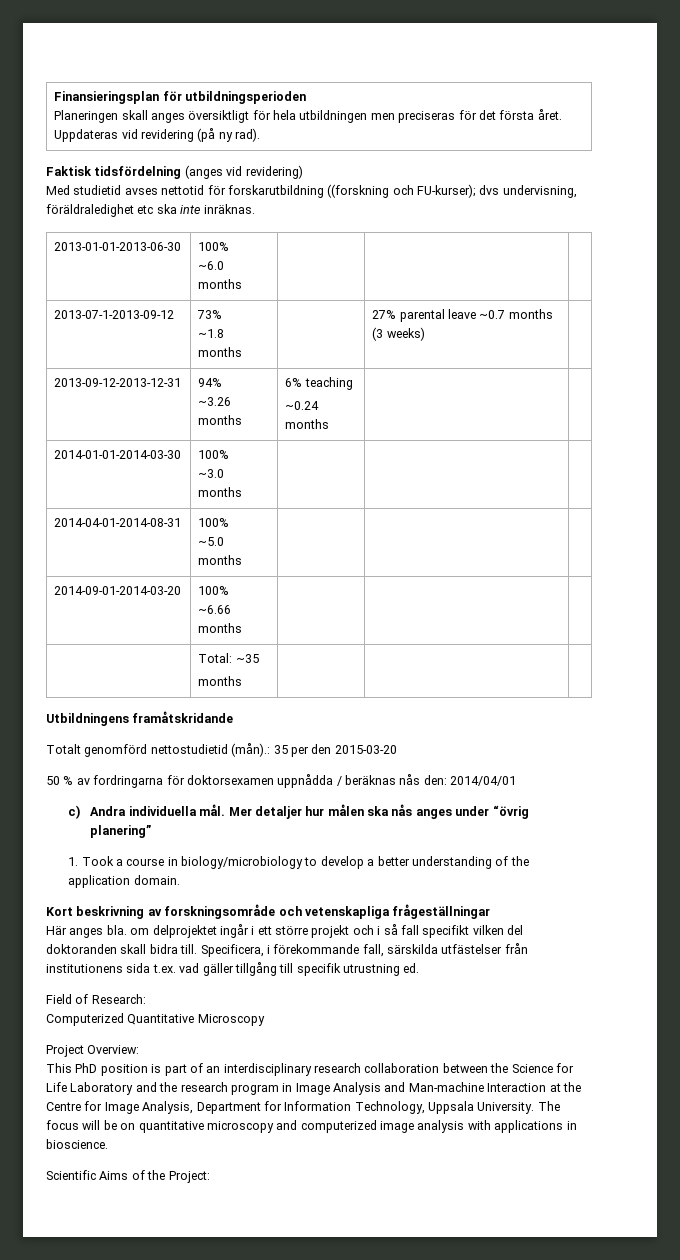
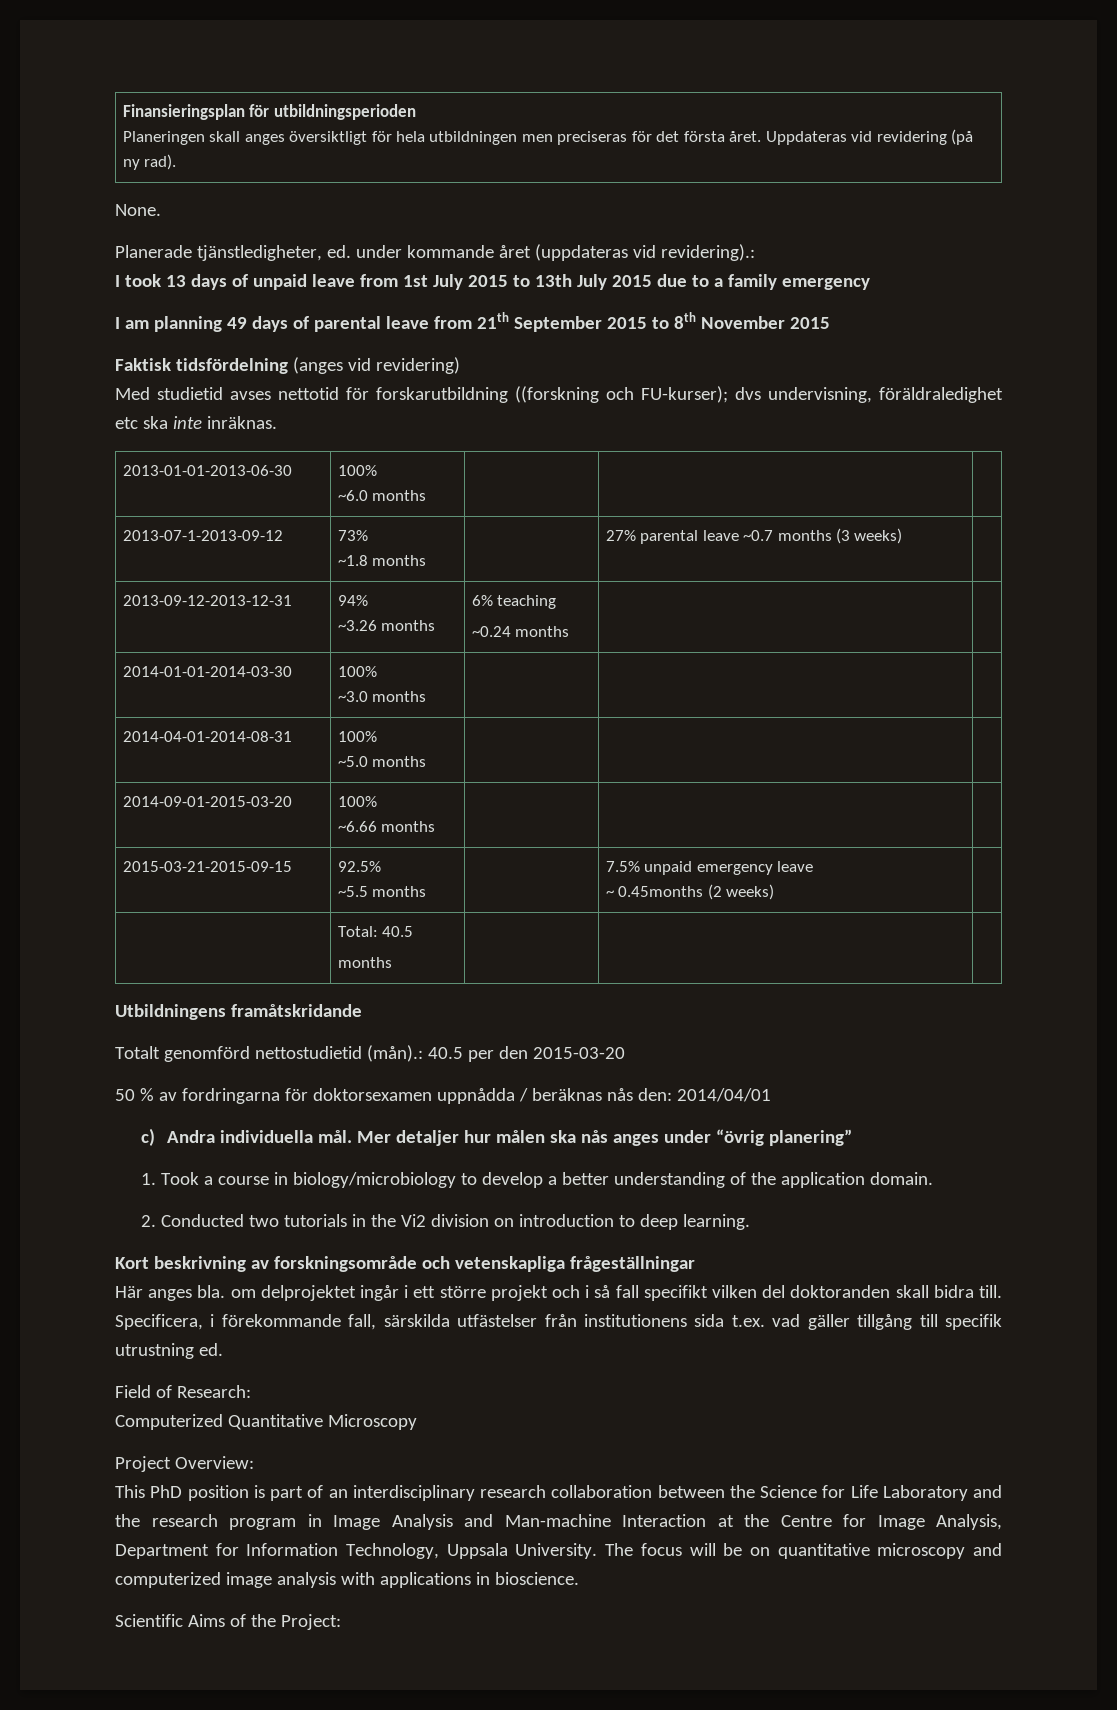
+ None.
+ Planerade tjänstledigheter, ed. under kommande året (uppdateras vid revidering).:
+ I took 13 days of unpaid leave from 1st July 2015 to 13th July 2015 due to a family emergency
+ I am planning 49 days of parental leave from 21th September 2015 to 8th November 2015
- 2014-09-01-2014-03-20 | 100%
+ 2014-09-01-2015-03-20 | 100%
+ 2015-03-21-2015-09-15 | 92.5%
+ ~5.5 months | | 7.5% unpaid emergency leave
+ ~ 0.45months (2 weeks) |
- | Total: ~35
+ | Total: 40.5
- Totalt genomförd nettostudietid (mån).: 35 per den 2015-03-20
+ Totalt genomförd nettostudietid (mån).: 40.5 per den 2015-03-20
+ 2. Conducted two tutorials in the Vi2 division on introduction to deep learning.

